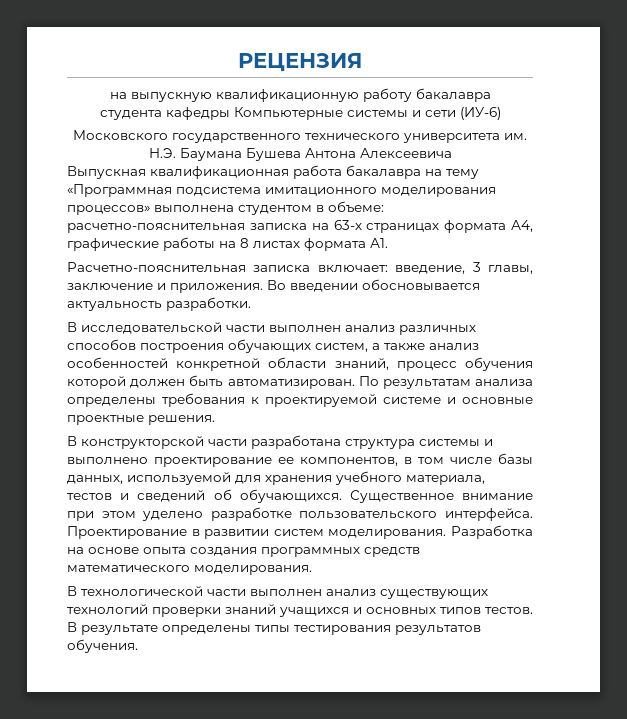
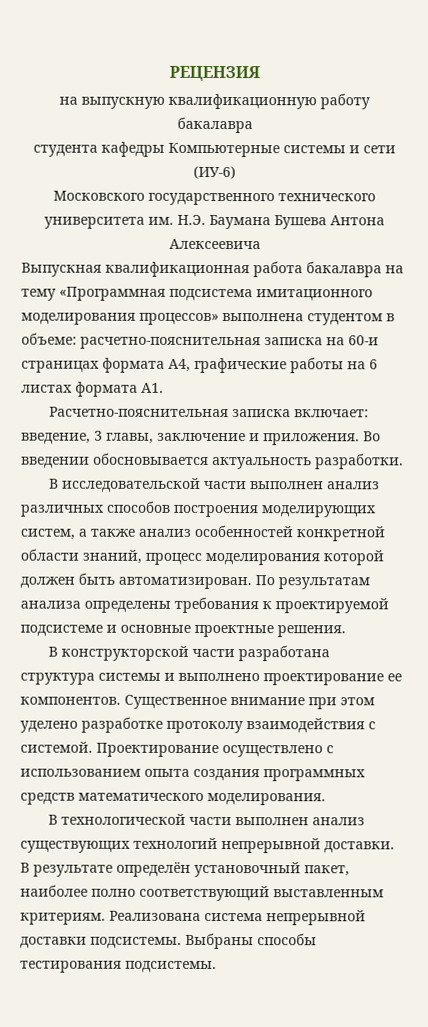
- Выпускная квалификационная работа бакалавра на тему «Программная подсистема имитационного моделирования процессов» выполнена студентом в объеме: расчетно-пояснительная записка на 63-х страницах формата А4, графические работы на 8 листах формата А1.
+ Выпускная квалификационная работа бакалавра на тему «Программная подсистема имитационного моделирования процессов» выполнена студентом в объеме: расчетно-пояснительная записка на 60-и страницах формата А4, графические работы на 6 листах формата А1.
- В исследовательской части выполнен анализ различных способов построения обучающих систем, а также анализ особенностей конкретной области знаний, процесс обучения которой должен быть автоматизирован.
+ В исследовательской части выполнен анализ различных способов построения моделирующих систем, а также анализ особенностей конкретной области знаний, процесс моделирования которой должен быть автоматизирован.
- По результатам анализа определены требования к проектируемой системе и основные проектные решения.
+ По результатам анализа определены требования к проектируемой подсистеме и основные проектные решения.
- В конструкторской части разработана структура системы и выполнено проектирование ее компонентов, в том числе базы данных, используемой для хранения учебного материала, тестов и сведений об обучающихся.
+ В конструкторской части разработана структура системы и выполнено проектирование ее компонентов.
- Существенное внимание при этом уделено разработке пользовательского интерфейса. Проектирование в развитии систем моделирования. Разработка на основе опыта создания программных средств математического моделирования.
+ Существенное внимание при этом уделено разработке протоколу взаимодействия с системой. Проектирование осуществлено с использованием опыта создания программных средств математического моделирования.
- В технологической части выполнен анализ существующих технологий проверки знаний учащихся и основных типов тестов. В результате определены типы тестирования результатов обучения.
+ В технологической части выполнен анализ существующих технологий непрерывной доставки. В результате определён установочный пакет, наиболее полно соответствующий выставленным критериям. Реализована система непрерывной доставки подсистемы. Выбраны способы тестирования подсистемы.

